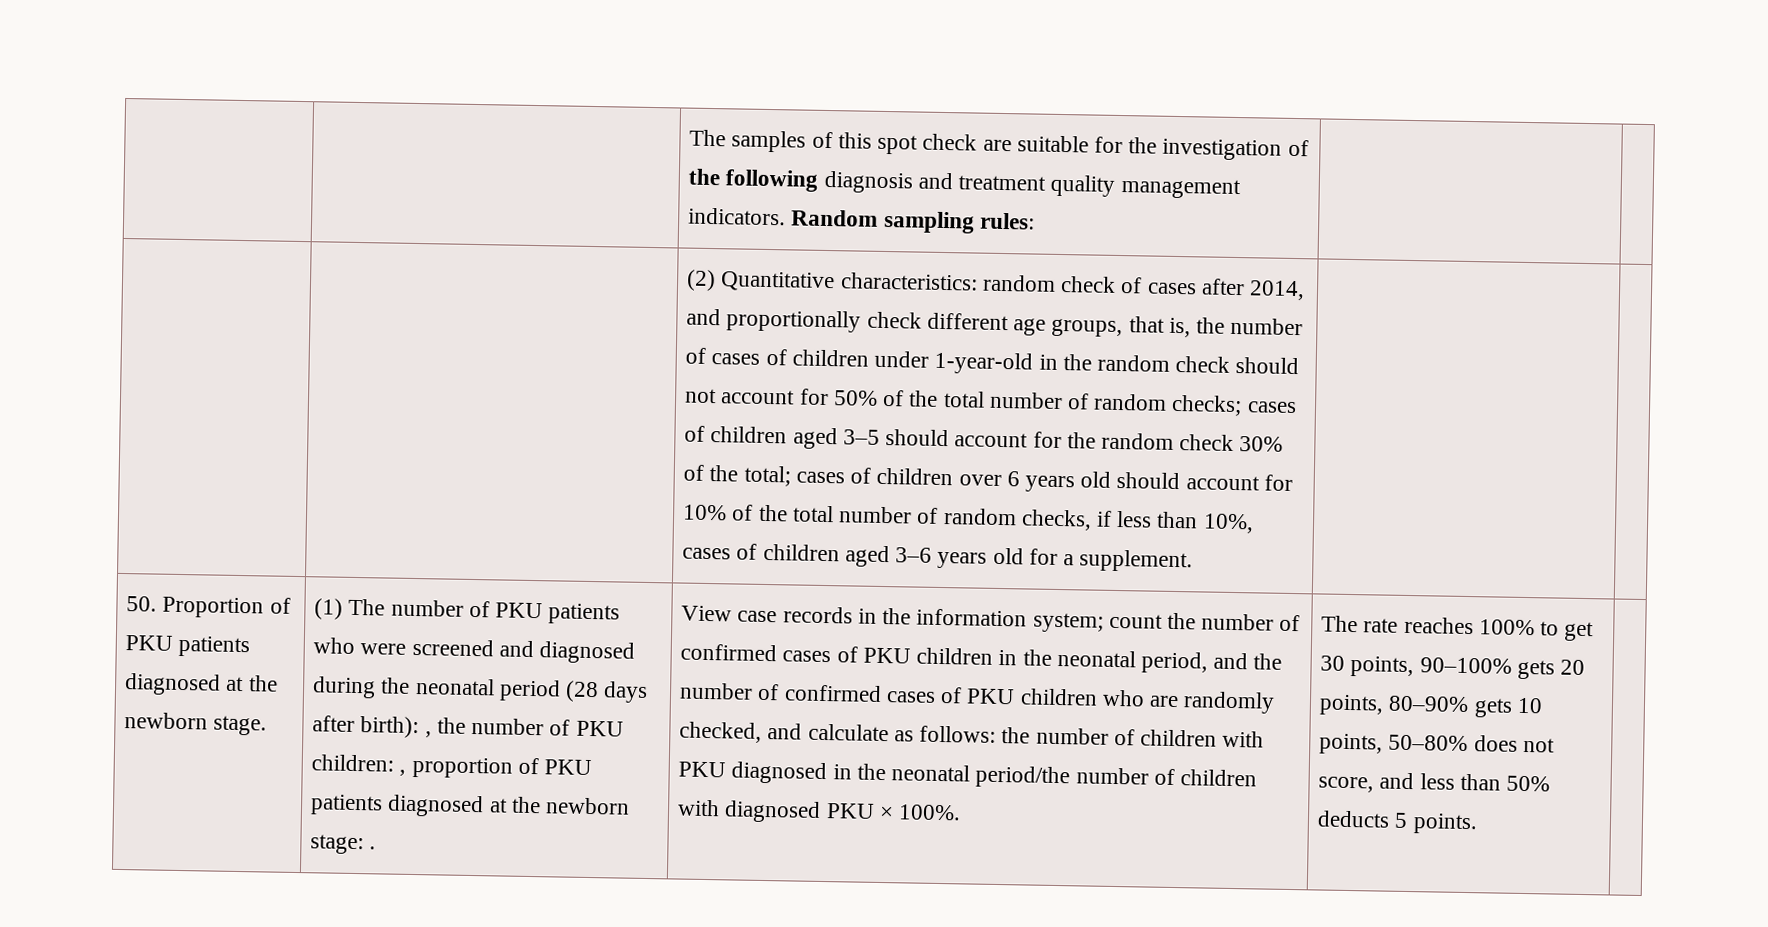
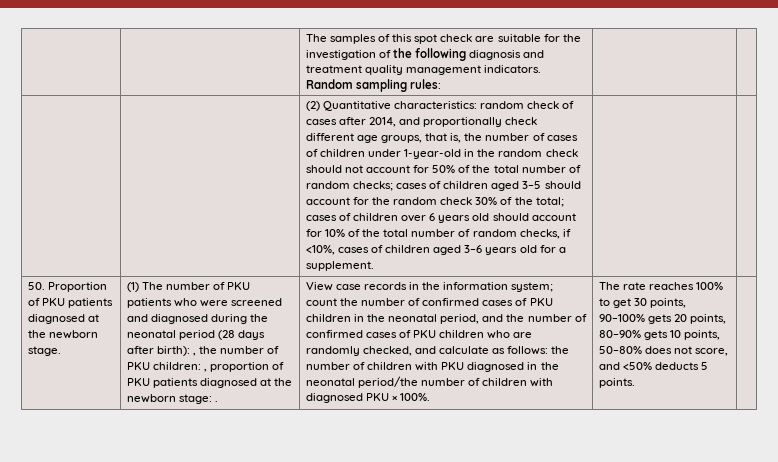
- cases of children over 6 years old should account for 10% of the total number of random checks, if less than 10%, cases of children aged 3–6 years old for a supplement.
+ cases of children over 6 years old should account for 10% of the total number of random checks, if <10%, cases of children aged 3–6 years old for a supplement.
- The rate reaches 100% to get 30 points, 90–100% gets 20 points, 80–90% gets 10 points, 50–80% does not score, and less than 50% deducts 5 points.
+ The rate reaches 100% to get 30 points, 90–100% gets 20 points, 80–90% gets 10 points, 50–80% does not score, and <50% deducts 5 points.

